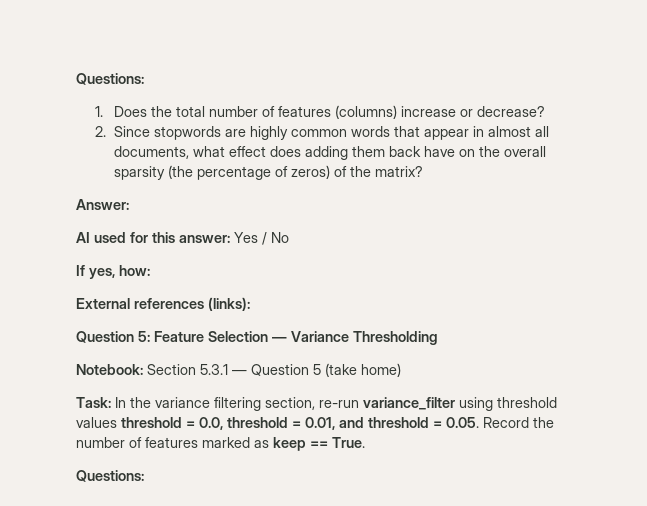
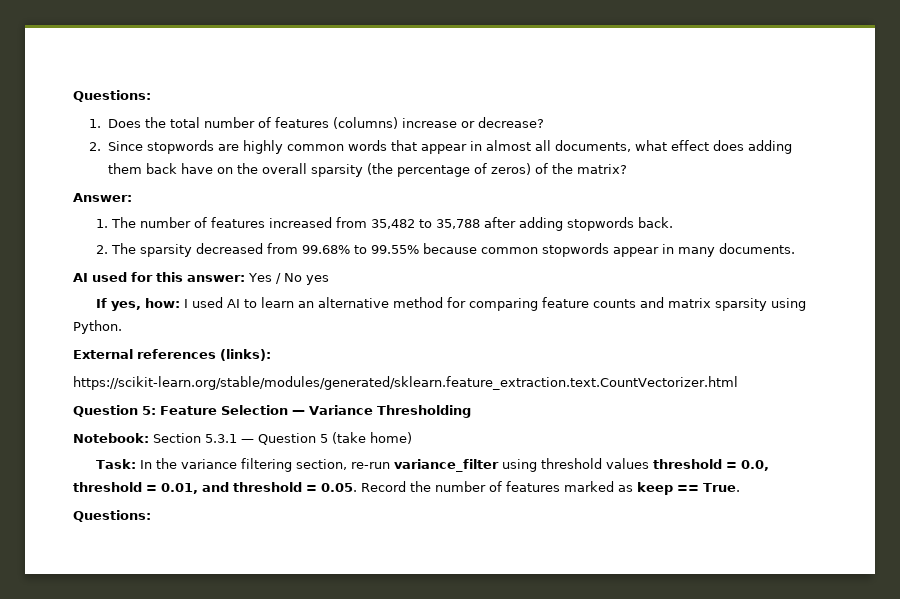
+ 1. The number of features increased from 35,482 to 35,788 after adding stopwords back.
+ 2. The sparsity decreased from 99.68% to 99.55% because common stopwords appear in many documents.
- AI used for this answer: Yes / No
+ AI used for this answer: Yes / No yes
- If yes, how:
+ If yes, how: I used AI to learn an alternative method for comparing feature counts and matrix sparsity using Python.
+ https://scikit-learn.org/stable/modules/generated/sklearn.feature_extraction.text.CountVectorizer.html

